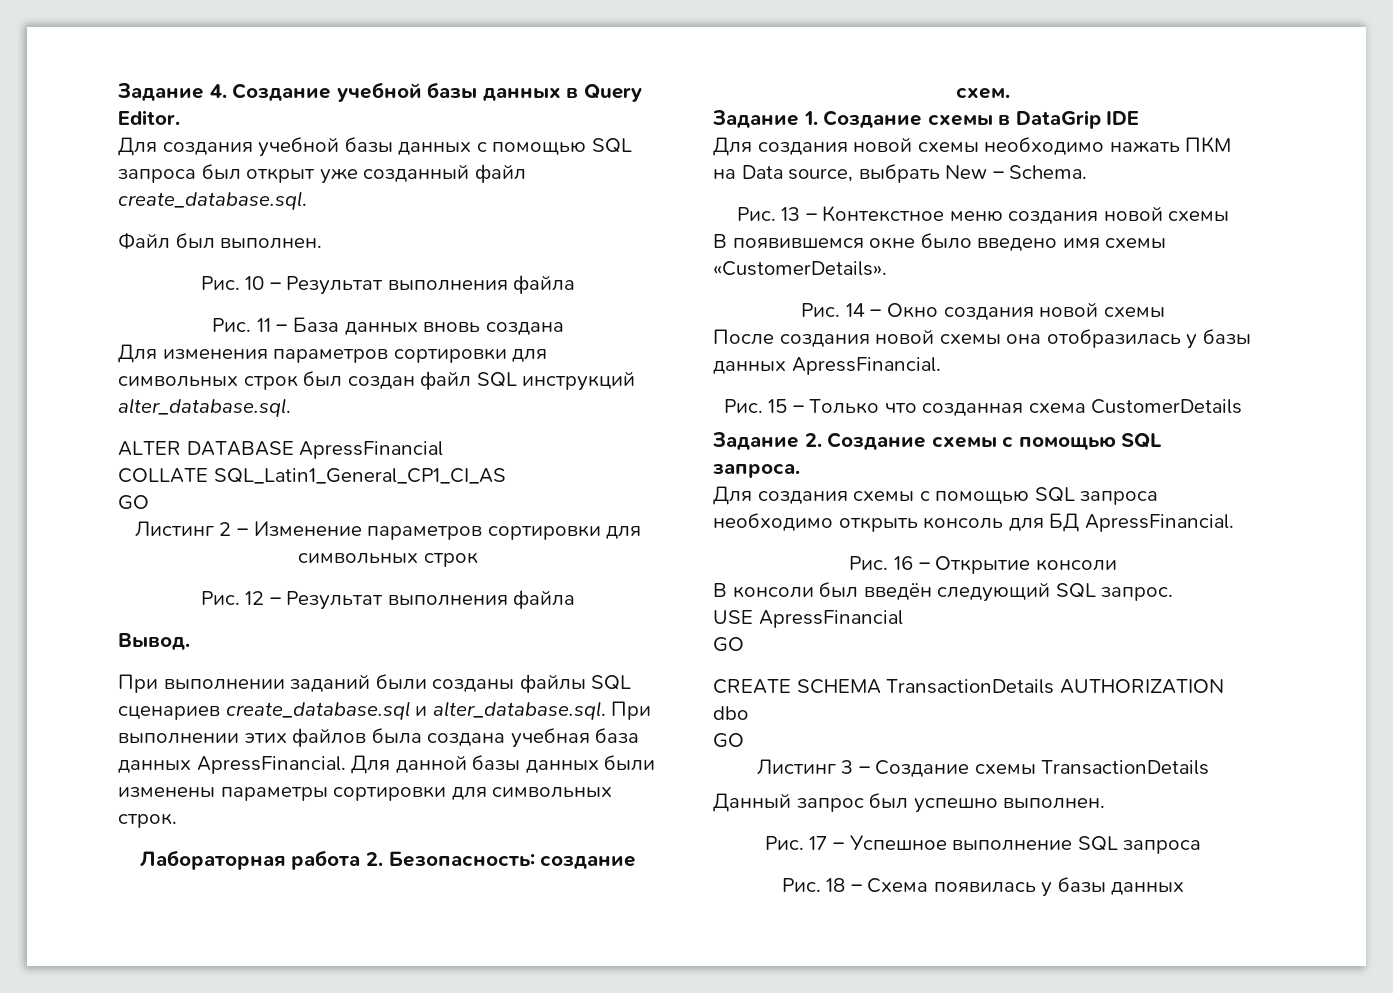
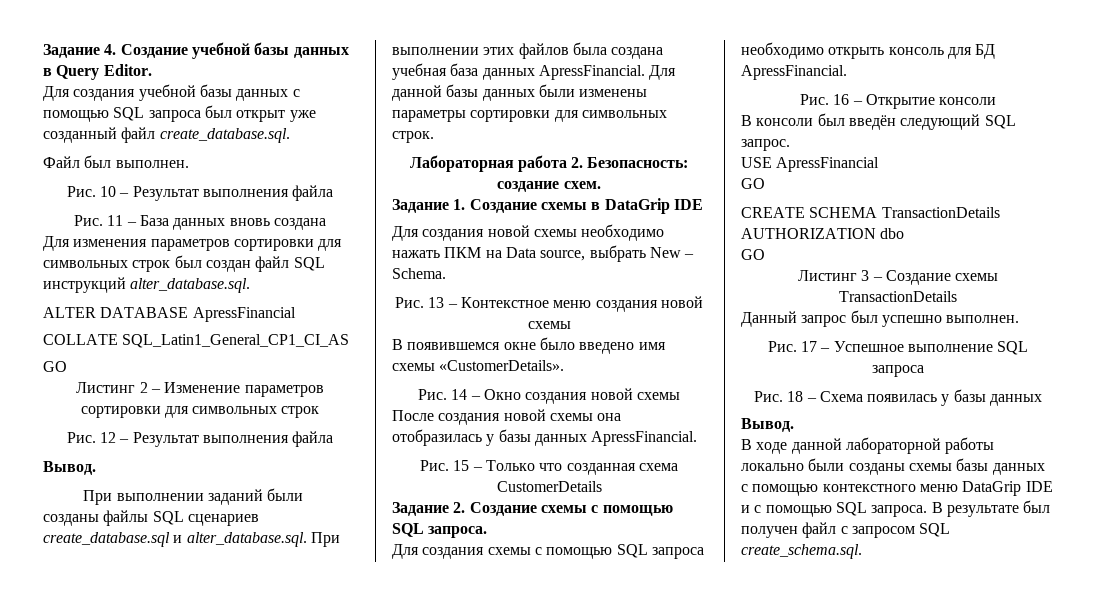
  Рис. 18 – Схема появилась у базы данных
+ Вывод.
+ В ходе данной лабораторной работы локально были созданы схемы базы данных с помощью контекстного меню DataGrip IDE и с помощью SQL запроса. В результате был получен файл с запросом SQL create_schema.sql.

